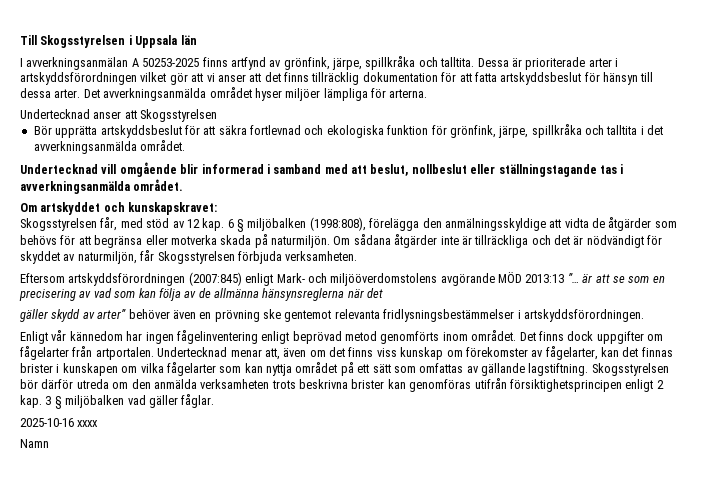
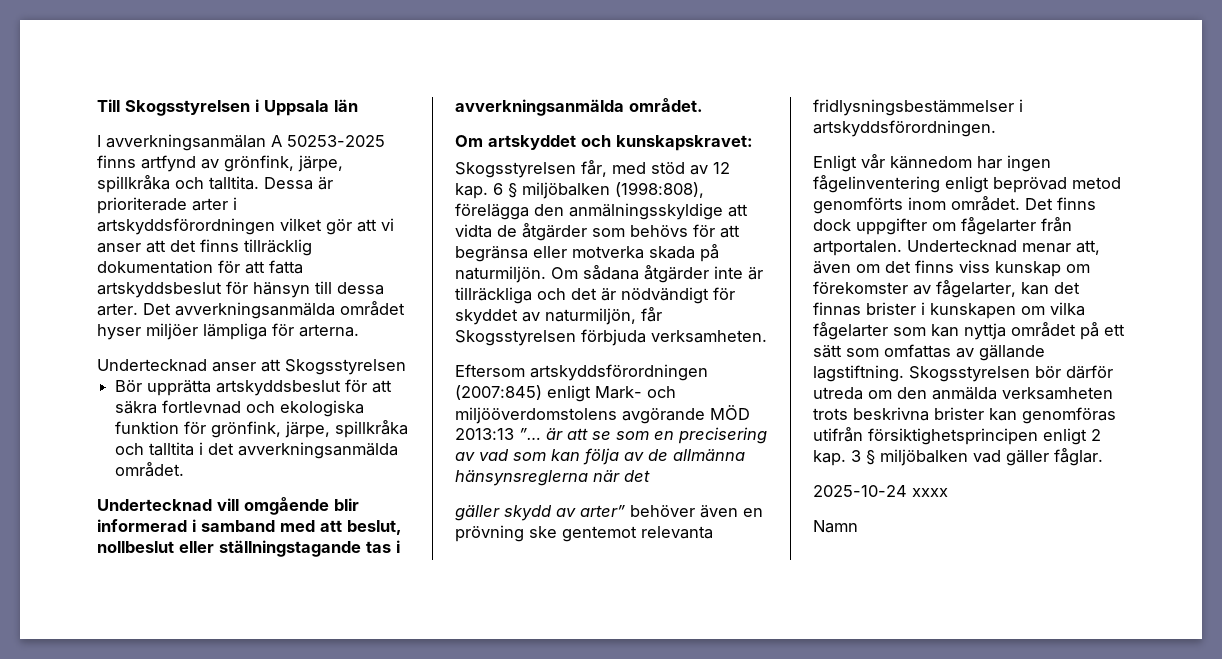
- 2025-10-16 xxxx
+ 2025-10-24 xxxx

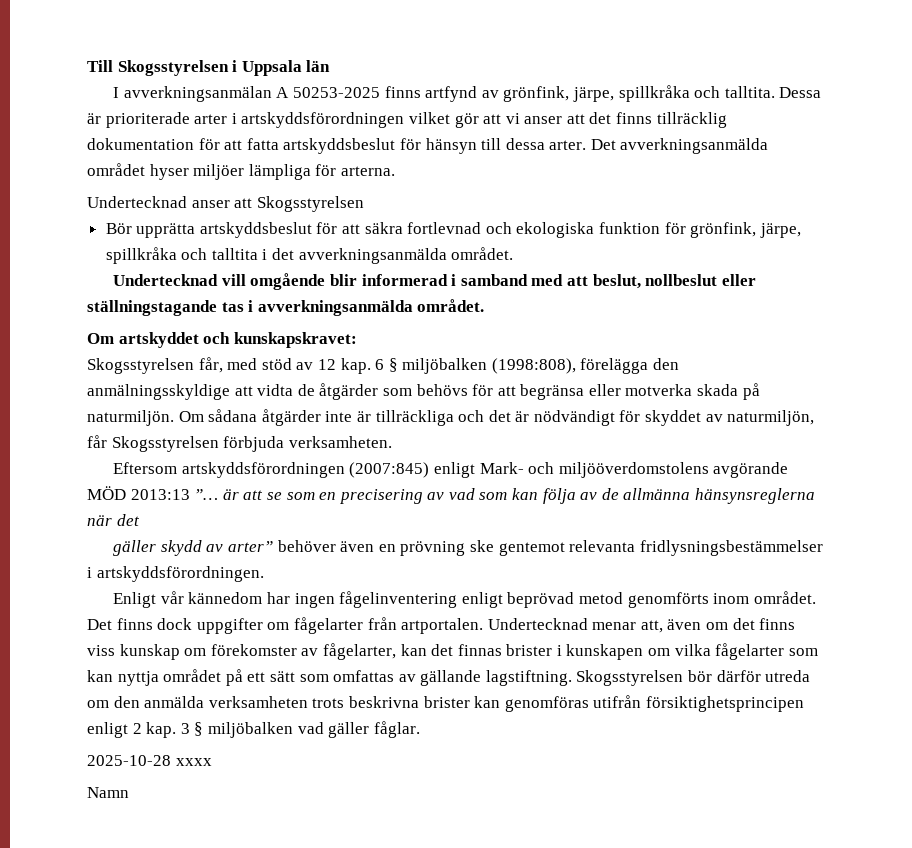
- 2025-10-24 xxxx
+ 2025-10-28 xxxx

